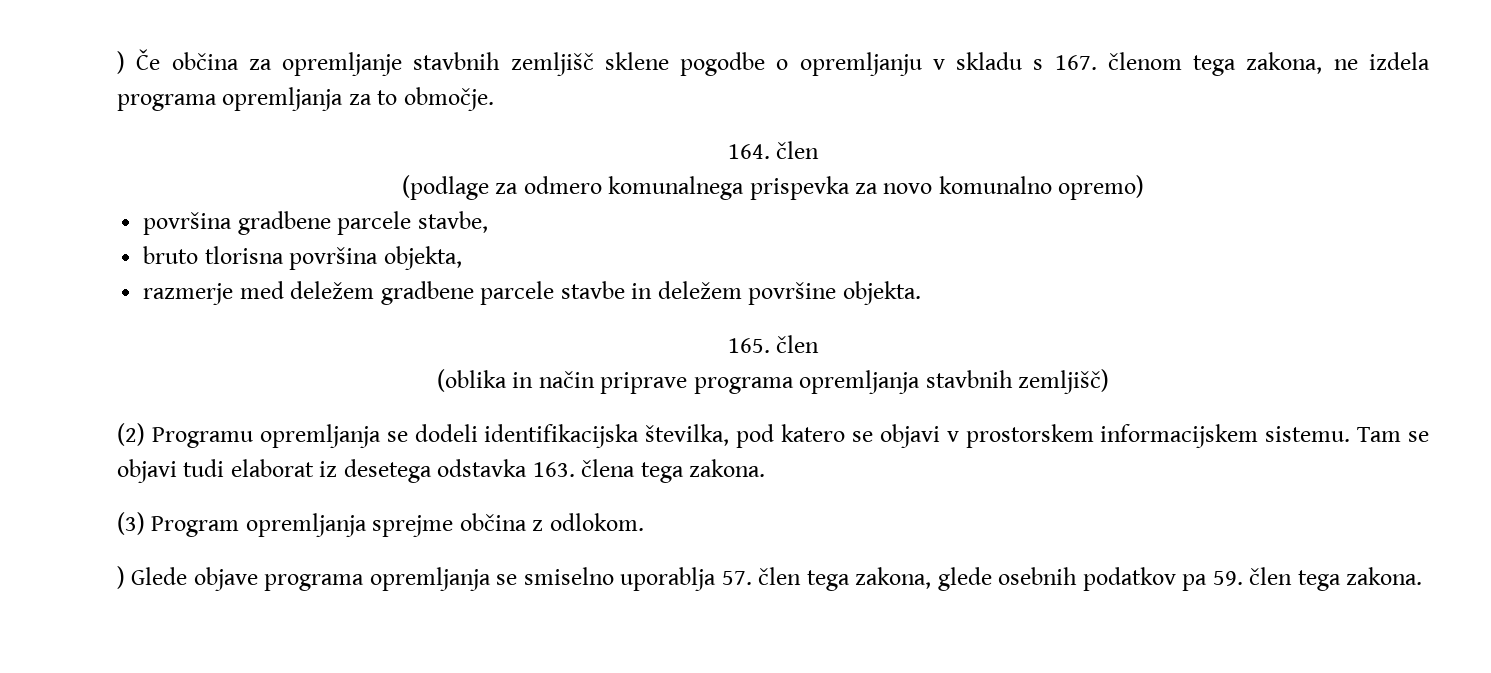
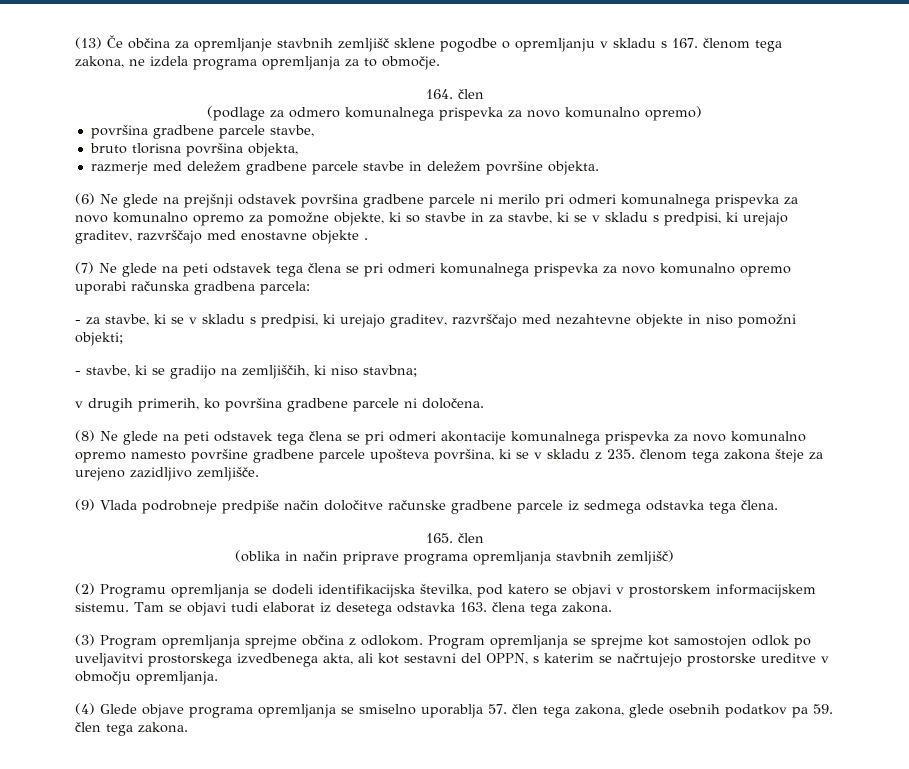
- ) Če občina za opremljanje stavbnih zemljišč sklene pogodbe o opremljanju v skladu s 167. členom tega zakona, ne izdela programa opremljanja za to območje.
+ (13) Če občina za opremljanje stavbnih zemljišč sklene pogodbe o opremljanju v skladu s 167. členom tega zakona, ne izdela programa opremljanja za to območje.
+ (6) Ne glede na prejšnji odstavek površina gradbene parcele ni merilo pri odmeri komunalnega prispevka za novo komunalno opremo za pomožne objekte, ki so stavbe in za stavbe, ki se v skladu s predpisi, ki urejajo graditev, razvrščajo med enostavne objekte .
+ (7) Ne glede na peti odstavek tega člena se pri odmeri komunalnega prispevka za novo komunalno opremo uporabi računska gradbena parcela:
+ - za stavbe, ki se v skladu s predpisi, ki urejajo graditev, razvrščajo med nezahtevne objekte in niso pomožni objekti;
+ - stavbe, ki se gradijo na zemljiščih, ki niso stavbna;
+ v drugih primerih, ko površina gradbene parcele ni določena.
+ (8) Ne glede na peti odstavek tega člena se pri odmeri akontacije komunalnega prispevka za novo komunalno opremo namesto površine gradbene parcele upošteva površina, ki se v skladu z 235. členom tega zakona šteje za urejeno zazidljivo zemljišče.
+ (9) Vlada podrobneje predpiše način določitve računske gradbene parcele iz sedmega odstavka tega člena.
- (3) Program opremljanja sprejme občina z odlokom.
- ) Glede objave programa opremljanja se smiselno uporablja 57. člen tega zakona, glede osebnih podatkov pa 59. člen tega zakona.
+ (3) Program opremljanja sprejme občina z odlokom. Program opremljanja se sprejme kot samostojen odlok po uveljavitvi prostorskega izvedbenega akta, ali kot sestavni del OPPN, s katerim se načrtujejo prostorske ureditve v območju opremljanja.
+ (4) Glede objave programa opremljanja se smiselno uporablja 57. člen tega zakona, glede osebnih podatkov pa 59. člen tega zakona.

